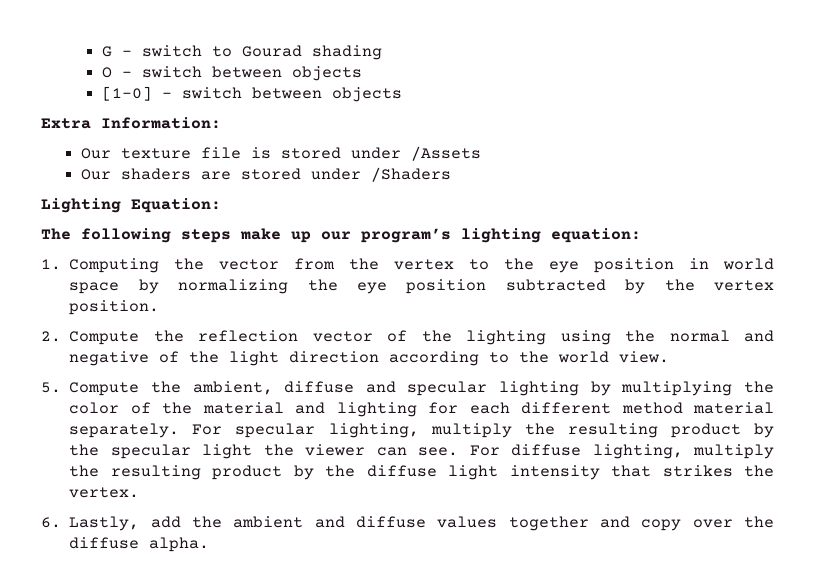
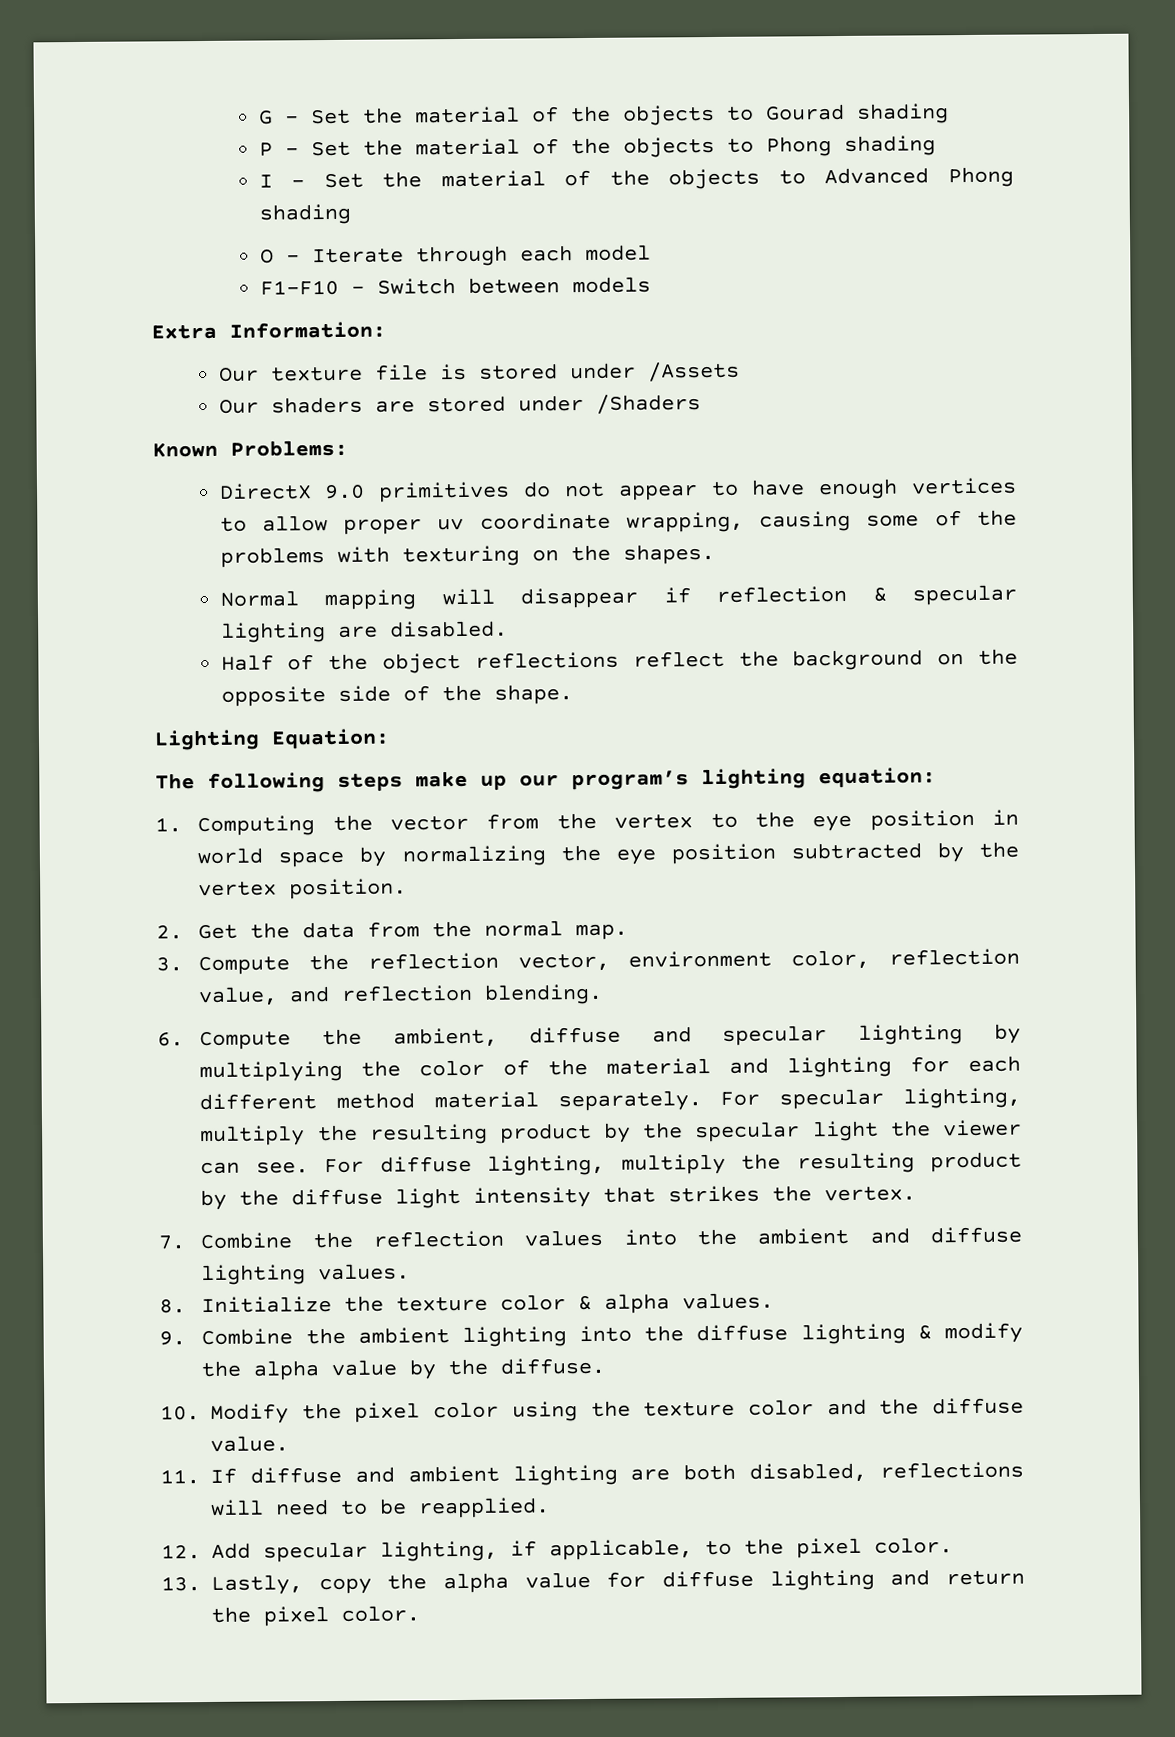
- G - switch to Gourad shading
- O – switch between objects
- [1-0] – switch between objects
+ G - Set the material of the objects to Gourad shading
+ P - Set the material of the objects to Phong shading
+ I - Set the material of the objects to Advanced Phong shading
+ O - Iterate through each model
+ F1-F10 - Switch between models
+ Known Problems:
+ DirectX 9.0 primitives do not appear to have enough vertices to allow proper uv coordinate wrapping, causing some of the problems with texturing on the shapes.
+ Normal mapping will disappear if reflection & specular lighting are disabled.
+ Half of the object reflections reflect the background on the opposite side of the shape.
- 2. Compute the reflection vector of the lighting using the normal and negative of the light direction according to the world view.
- 5. Compute the ambient, diffuse and specular lighting by multiplying the color of the material and lighting for each different method material separately.
+ 2. Get the data from the normal map.
+ 3. Compute the reflection vector, environment color, reflection value, and reflection blending.
+ 6. Compute the ambient, diffuse and specular lighting by multiplying the color of the material and lighting for each different method material separately.
- 6. Lastly, add the ambient and diffuse values together and copy over the diffuse alpha.
+ 7. Combine the reflection values into the ambient and diffuse lighting values.
+ 8. Initialize the texture color & alpha values.
+ 9. Combine the ambient lighting into the diffuse lighting & modify the alpha value by the diffuse.
+ 10. Modify the pixel color using the texture color and the diffuse value.
+ 11. If diffuse and ambient lighting are both disabled, reflections will need to be reapplied.
+ 12. Add specular lighting, if applicable, to the pixel color.
+ 13. Lastly, copy the alpha value for diffuse lighting and return the pixel color.

